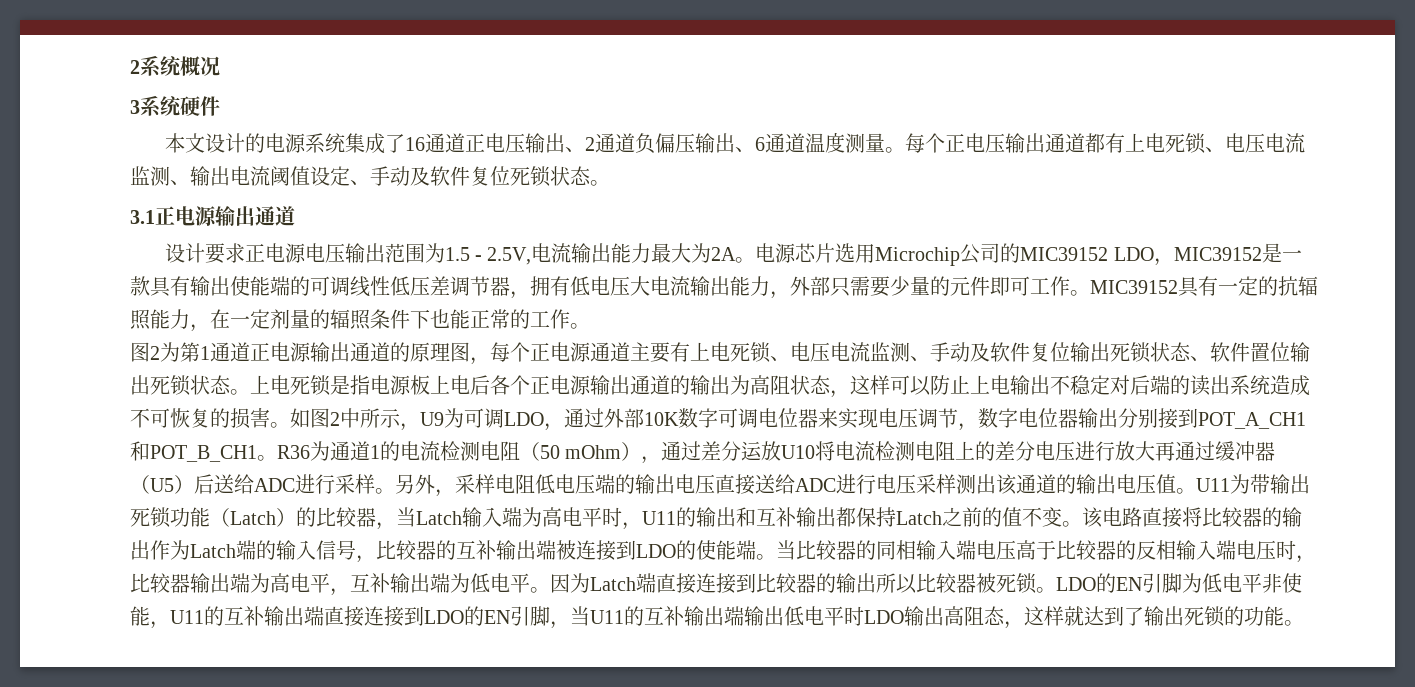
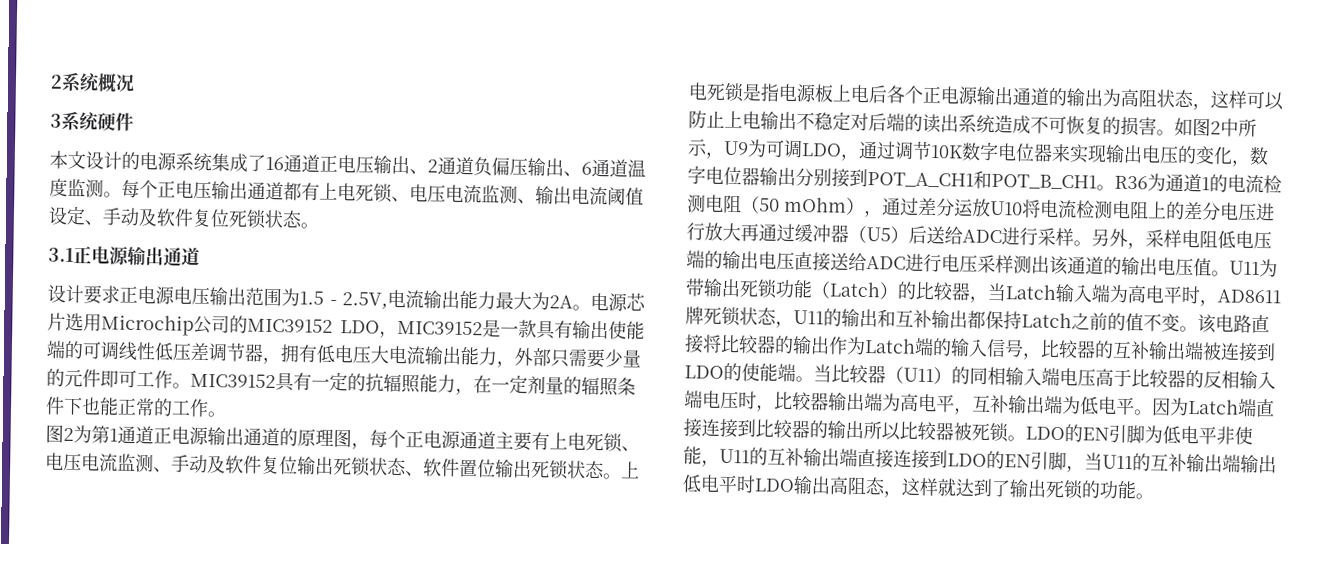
- 本文设计的电源系统集成了16通道正电压输出、2通道负偏压输出、6通道温度测量。
+ 本文设计的电源系统集成了16通道正电压输出、2通道负偏压输出、6通道温度监测。
- 如图2中所示，U9为可调LDO，通过外部10K数字可调电位器来实现电压调节，数字电位器输出分别接到POT_A_CH1和POT_B_CH1。
+ 如图2中所示，U9为可调LDO，通过调节10K数字电位器来实现输出电压的变化，数字电位器输出分别接到POT_A_CH1和POT_B_CH1。
- U11为带输出死锁功能（Latch）的比较器，当Latch输入端为高电平时，U11的输出和互补输出都保持Latch之前的值不变。
+ U11为带输出死锁功能（Latch）的比较器，当Latch输入端为高电平时，AD8611牌死锁状态，U11的输出和互补输出都保持Latch之前的值不变。
- 当比较器的同相输入端电压高于比较器的反相输入端电压时，比较器输出端为高电平，互补输出端为低电平。
+ 当比较器（U11）的同相输入端电压高于比较器的反相输入端电压时，比较器输出端为高电平，互补输出端为低电平。

